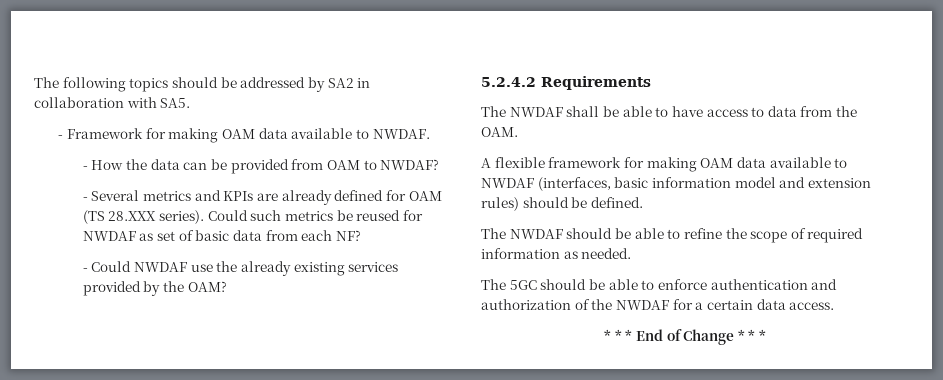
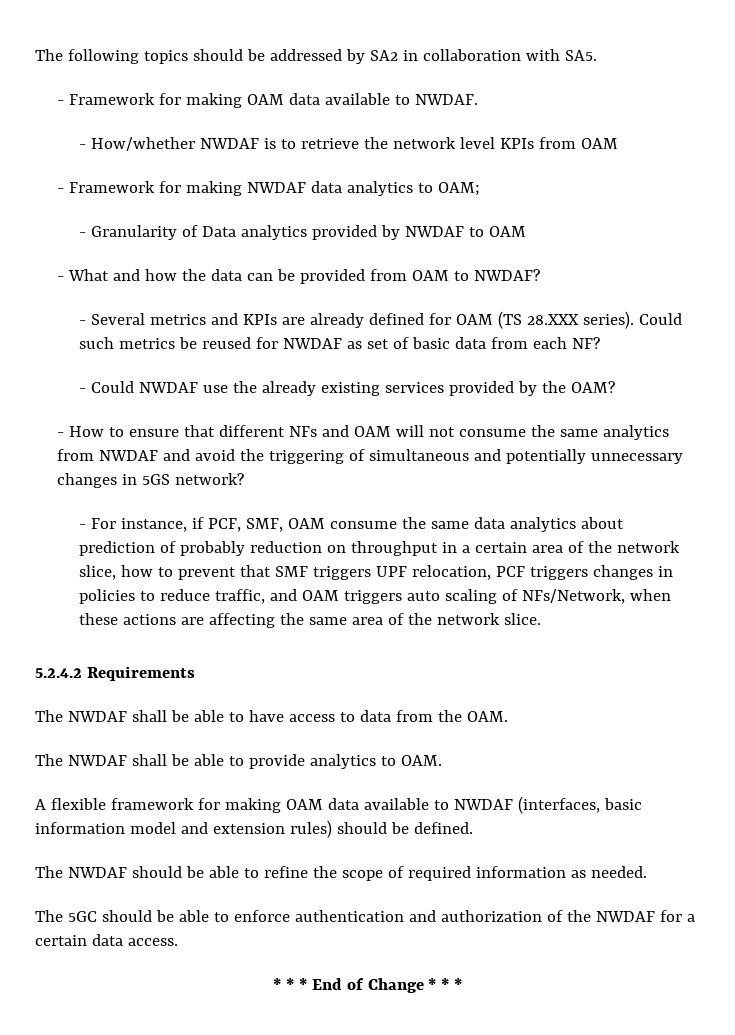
- - How the data can be provided from OAM to NWDAF?
+ - How/whether NWDAF is to retrieve the network level KPIs from OAM
+ - Framework for making NWDAF data analytics to OAM;
+ - Granularity of Data analytics provided by NWDAF to OAM
+ - What and how the data can be provided from OAM to NWDAF?
+ - How to ensure that different NFs and OAM will not consume the same analytics from NWDAF and avoid the triggering of simultaneous and potentially unnecessary changes in 5GS network?
+ - For instance, if PCF, SMF, OAM consume the same data analytics about prediction of probably reduction on throughput in a certain area of the network slice, how to prevent that SMF triggers UPF relocation, PCF triggers changes in policies to reduce traffic, and OAM triggers auto scaling of NFs/Network, when these actions are affecting the same area of the network slice.
+ The NWDAF shall be able to provide analytics to OAM.

